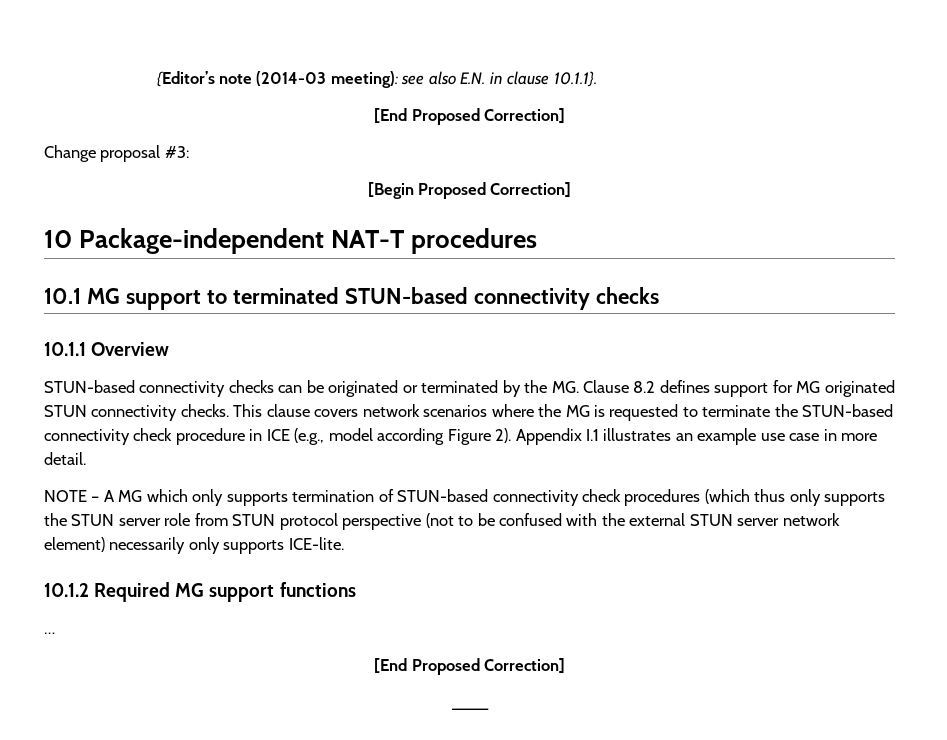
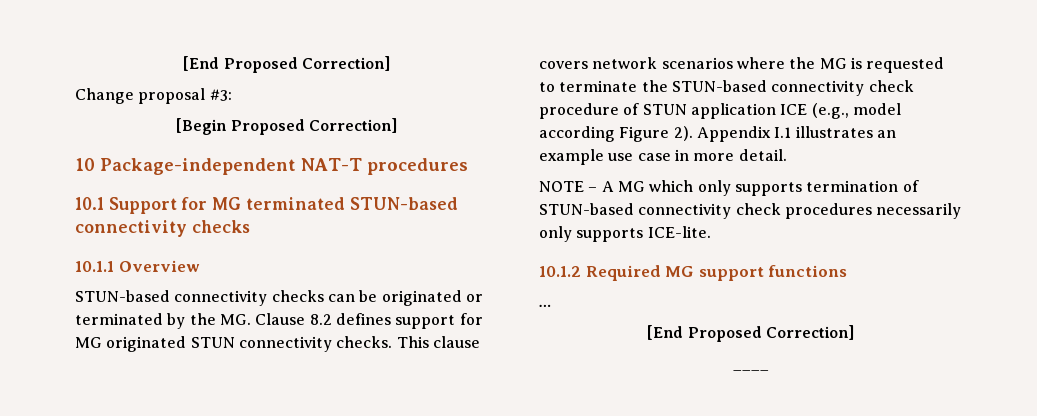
- {Editor’s note (2014-03 meeting): see also E.N. in clause 10.1.1}.
- 10.1 MG support to terminated STUN-based connectivity checks
+ 10.1 Support for MG terminated STUN-based connectivity checks
- This clause covers network scenarios where the MG is requested to terminate the STUN-based connectivity check procedure in ICE (e.g., model according Figure 2).
+ This clause covers network scenarios where the MG is requested to terminate the STUN-based connectivity check procedure of STUN application ICE (e.g., model according Figure 2).
- NOTE – A MG which only supports termination of STUN-based connectivity check procedures (which thus only supports the STUN server role from STUN protocol perspective (not to be confused with the external STUN server network element) necessarily only supports ICE-lite.
+ NOTE – A MG which only supports termination of STUN-based connectivity check procedures necessarily only supports ICE-lite.

